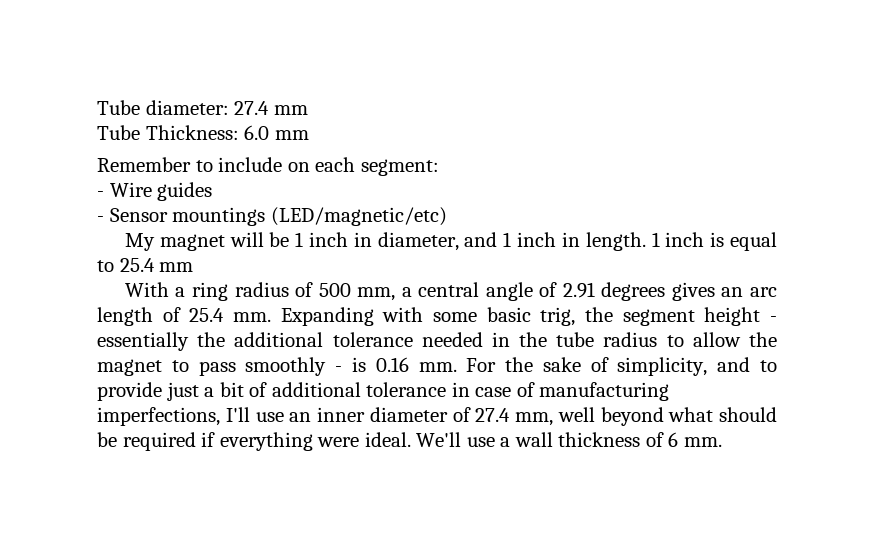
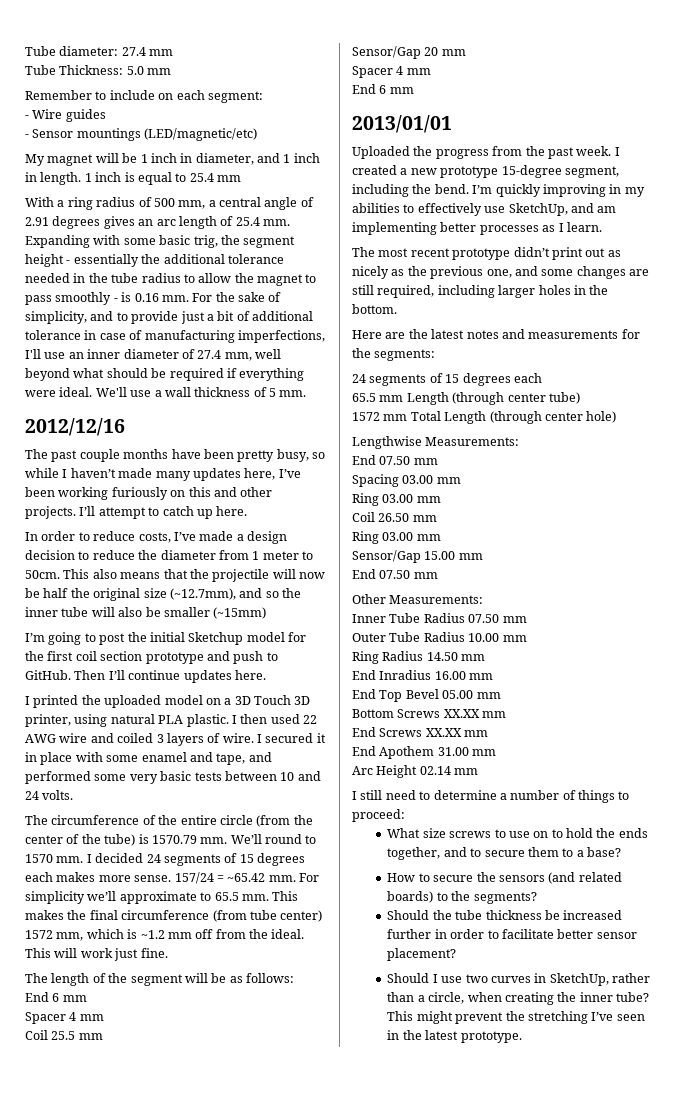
- Tube Thickness: 6.0 mm
+ Tube Thickness: 5.0 mm
- We'll use a wall thickness of 6 mm.
+ We'll use a wall thickness of 5 mm.
+ 2012/12/16
+ The past couple months have been pretty busy, so while I haven’t made many updates here, I’ve been working furiously on this and other projects. I’ll attempt to catch up here.
+ In order to reduce costs, I’ve made a design decision to reduce the diameter from 1 meter to 50cm. This also means that the projectile will now be half the original size (~12.7mm), and so the inner tube will also be smaller (~15mm)
+ I’m going to post the initial Sketchup model for the first coil section prototype and push to GitHub. Then I’ll continue updates here.
+ I printed the uploaded model on a 3D Touch 3D printer, using natural PLA plastic. I then used 22 AWG wire and coiled 3 layers of wire. I secured it in place with some enamel and tape, and performed some very basic tests between 10 and 24 volts.
+ The circumference of the entire circle (from the center of the tube) is 1570.79 mm. We’ll round to 1570 mm. I decided 24 segments of 15 degrees each makes more sense. 157/24 = ~65.42 mm. For simplicity we’ll approximate to 65.5 mm. This makes the final circumference (from tube center) 1572 mm, which is ~1.2 mm off from the ideal. This will work just fine.
+ The length of the segment will be as follows:
+ End 6 mm
+ Spacer 4 mm
+ Coil 25.5 mm
+ Sensor/Gap 20 mm
+ Spacer 4 mm
+ End 6 mm
+ 2013/01/01
+ Uploaded the progress from the past week. I created a new prototype 15-degree segment, including the bend. I’m quickly improving in my abilities to effectively use SketchUp, and am implementing better processes as I learn.
+ The most recent prototype didn’t print out as nicely as the previous one, and some changes are still required, including larger holes in the bottom.
+ Here are the latest notes and measurements for the segments:
+ 24 segments of 15 degrees each
+ 65.5 mm Length (through center tube)
+ 1572 mm Total Length (through center hole)
+ Lengthwise Measurements:
+ End 07.50 mm
+ Spacing 03.00 mm
+ Ring 03.00 mm
+ Coil 26.50 mm
+ Ring 03.00 mm
+ Sensor/Gap 15.00 mm
+ End 07.50 mm
+ Other Measurements:
+ Inner Tube Radius 07.50 mm
+ Outer Tube Radius 10.00 mm
+ Ring Radius 14.50 mm
+ End Inradius 16.00 mm
+ End Top Bevel 05.00 mm
+ Bottom Screws XX.XX mm
+ End Screws XX.XX mm
+ End Apothem 31.00 mm
+ Arc Height 02.14 mm
+ I still need to determine a number of things to proceed:
+ What size screws to use on to hold the ends together, and to secure them to a base?
+ How to secure the sensors (and related boards) to the segments?
+ Should the tube thickness be increased further in order to facilitate better sensor placement?
+ Should I use two curves in SketchUp, rather than a circle, when creating the inner tube? This might prevent the stretching I’ve seen in the latest prototype.

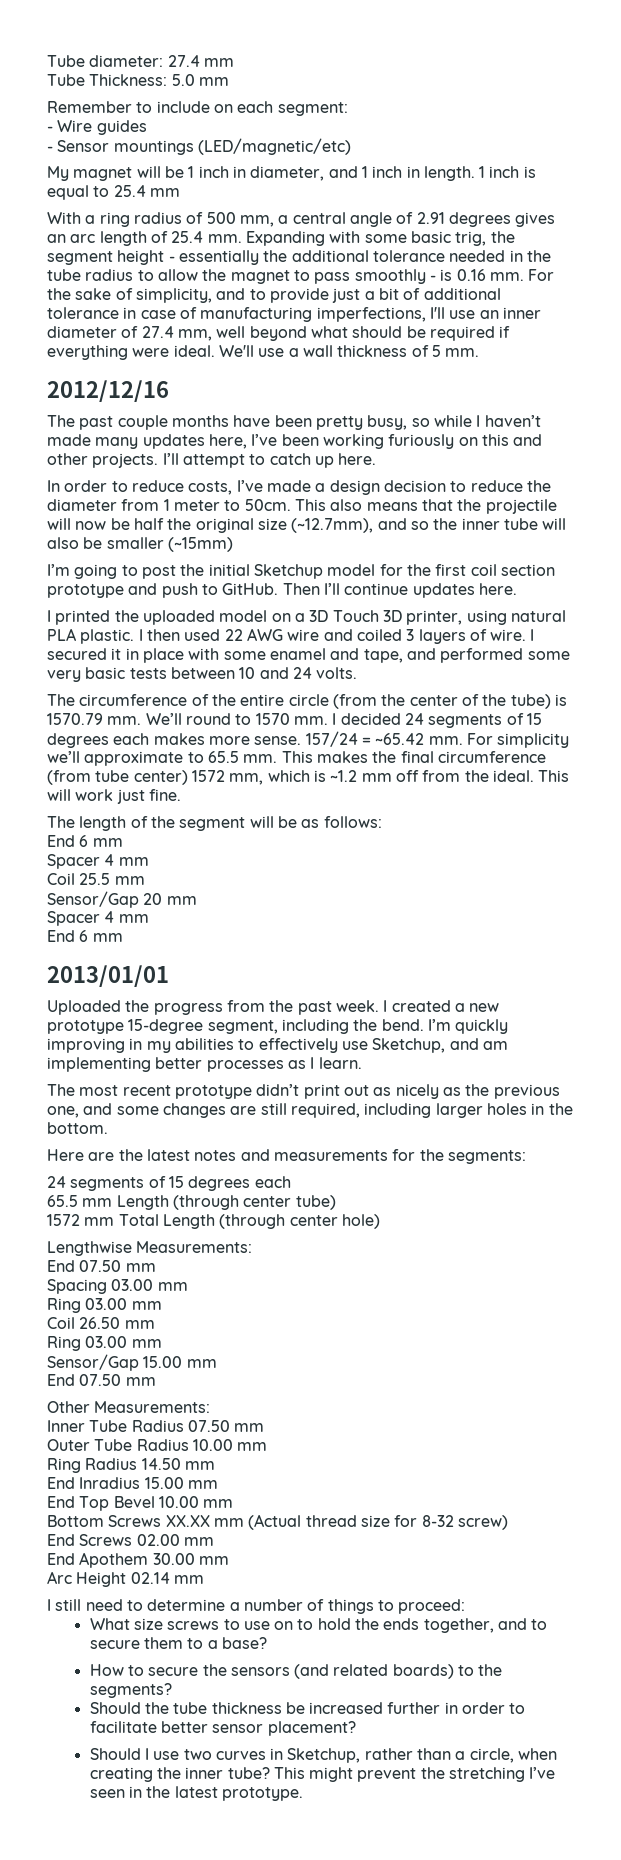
- I’m quickly improving in my abilities to effectively use SketchUp, and am implementing better processes as I learn.
+ I’m quickly improving in my abilities to effectively use Sketchup, and am implementing better processes as I learn.
- End Inradius 16.00 mm
+ End Inradius 15.00 mm
- End Top Bevel 05.00 mm
+ End Top Bevel 10.00 mm
- Bottom Screws XX.XX mm
+ Bottom Screws XX.XX mm (Actual thread size for 8-32 screw)
- End Screws XX.XX mm
+ End Screws 02.00 mm
- End Apothem 31.00 mm
+ End Apothem 30.00 mm
- Should I use two curves in SketchUp, rather than a circle, when creating the inner tube?
+ Should I use two curves in Sketchup, rather than a circle, when creating the inner tube?

